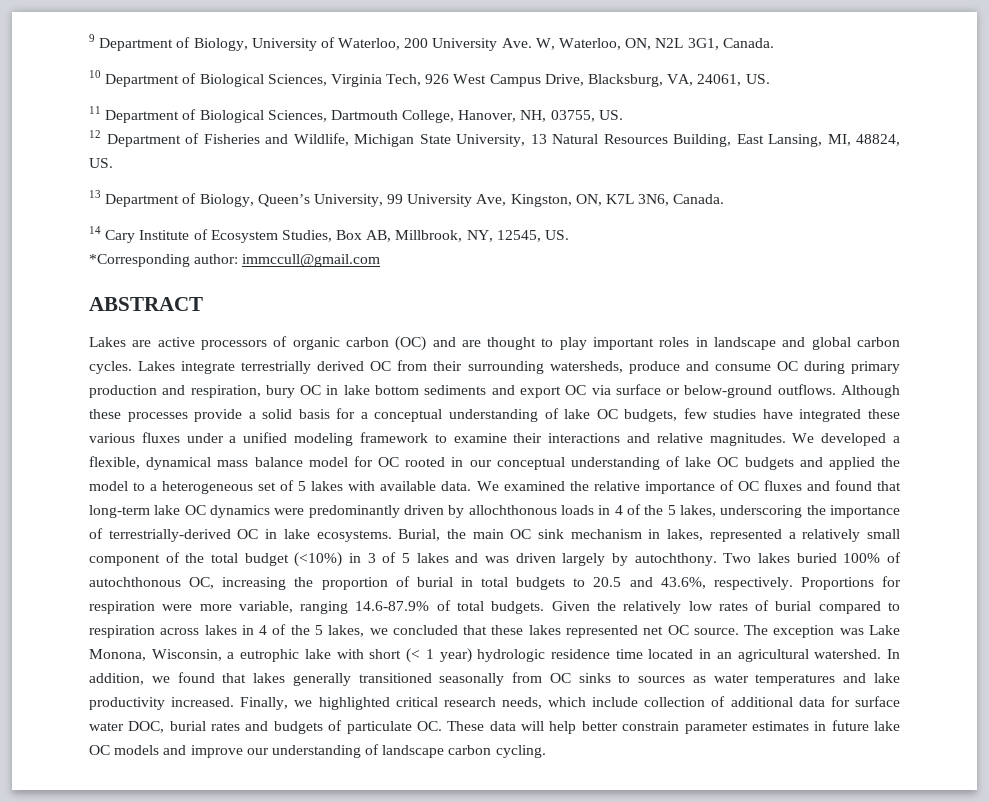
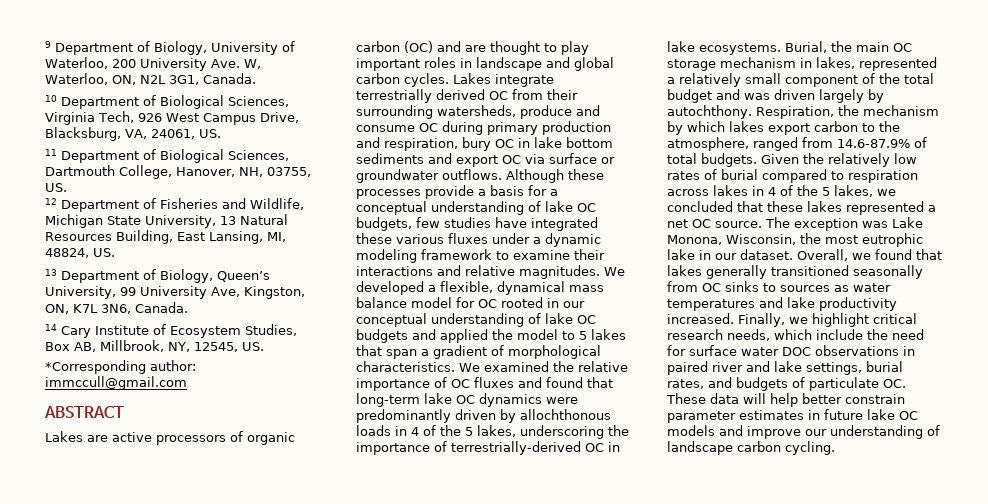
- Lakes integrate terrestrially derived OC from their surrounding watersheds, produce and consume OC during primary production and respiration, bury OC in lake bottom sediments and export OC via surface or below-ground outflows.
+ Lakes integrate terrestrially derived OC from their surrounding watersheds, produce and consume OC during primary production and respiration, bury OC in lake bottom sediments and export OC via surface or groundwater outflows.
- Although these processes provide a solid basis for a conceptual understanding of lake OC budgets, few studies have integrated these various fluxes under a unified modeling framework to examine their interactions and relative magnitudes.
+ Although these processes provide a basis for a conceptual understanding of lake OC budgets, few studies have integrated these various fluxes under a dynamic modeling framework to examine their interactions and relative magnitudes.
- We developed a flexible, dynamical mass balance model for OC rooted in our conceptual understanding of lake OC budgets and applied the model to a heterogeneous set of 5 lakes with available data.
+ We developed a flexible, dynamical mass balance model for OC rooted in our conceptual understanding of lake OC budgets and applied the model to 5 lakes that span a gradient of morphological characteristics.
- Burial, the main OC sink mechanism in lakes, represented a relatively small component of the total budget (<10%) in 3 of 5 lakes and was driven largely by autochthony.
+ Burial, the main OC storage mechanism in lakes, represented a relatively small component of the total budget and was driven largely by autochthony.
- Two lakes buried 100% of autochthonous OC, increasing the proportion of burial in total budgets to 20.5 and 43.6%, respectively. Proportions for respiration were more variable, ranging 14.6-87.9% of total budgets.
+ Respiration, the mechanism by which lakes export carbon to the atmosphere, ranged from 14.6-87.9% of total budgets.
- Given the relatively low rates of burial compared to respiration across lakes in 4 of the 5 lakes, we concluded that these lakes represented net OC source.
+ Given the relatively low rates of burial compared to respiration across lakes in 4 of the 5 lakes, we concluded that these lakes represented a net OC source.
- The exception was Lake Monona, Wisconsin, a eutrophic lake with short (< 1 year) hydrologic residence time located in an agricultural watershed. In addition, we found that lakes generally transitioned seasonally from OC sinks to sources as water temperatures and lake productivity increased.
+ The exception was Lake Monona, Wisconsin, the most eutrophic lake in our dataset. Overall, we found that lakes generally transitioned seasonally from OC sinks to sources as water temperatures and lake productivity increased.
- Finally, we highlighted critical research needs, which include collection of additional data for surface water DOC, burial rates and budgets of particulate OC. These data will help better constrain parameter estimates in future lake OC models and improve our understanding of landscape carbon cycling.
+ Finally, we highlight critical research needs, which include the need for surface water DOC observations in paired river and lake settings, burial rates, and budgets of particulate OC. These data will help better constrain parameter estimates in future lake OC models and improve our understanding of landscape carbon cycling.

